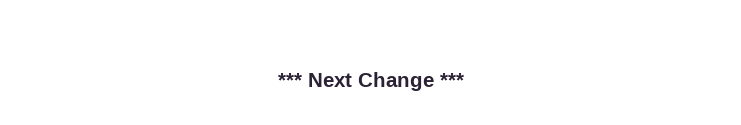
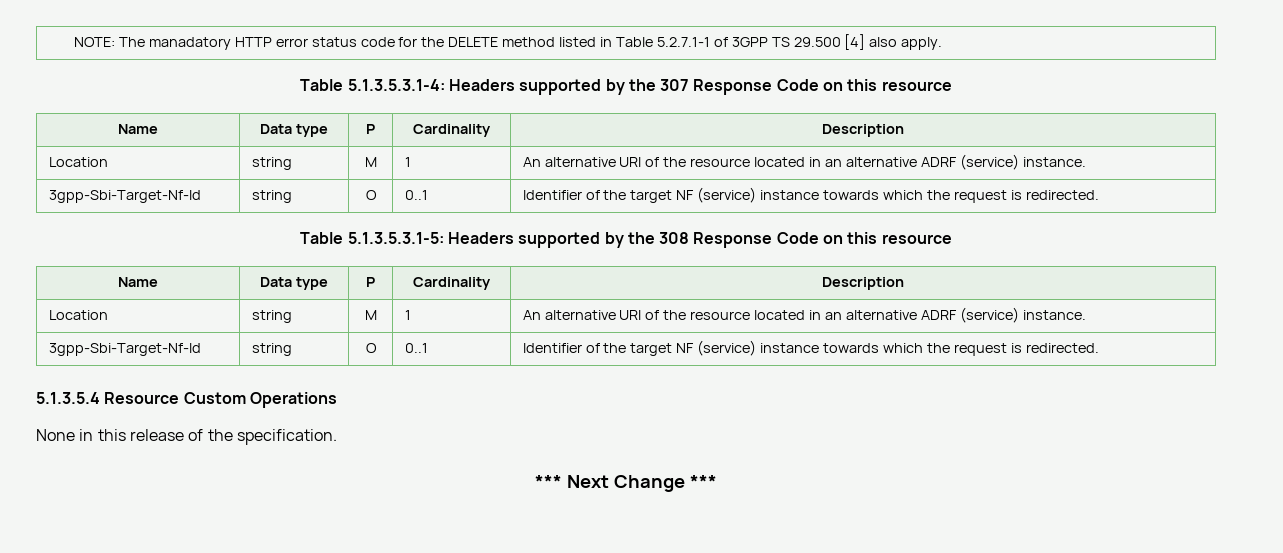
+ NOTE: The manadatory HTTP error status code for the DELETE method listed in Table 5.2.7.1-1 of 3GPP TS 29.500 [4] also apply.
+ Table 5.1.3.5.3.1-4: Headers supported by the 307 Response Code on this resource
+ Name | Data type | P | Cardinality | Description
+ Location | string | M | 1 | An alternative URI of the resource located in an alternative ADRF (service) instance.
+ 3gpp-Sbi-Target-Nf-Id | string | O | 0..1 | Identifier of the target NF (service) instance towards which the request is redirected.
+ Table 5.1.3.5.3.1-5: Headers supported by the 308 Response Code on this resource
+ Name | Data type | P | Cardinality | Description
+ Location | string | M | 1 | An alternative URI of the resource located in an alternative ADRF (service) instance.
+ 3gpp-Sbi-Target-Nf-Id | string | O | 0..1 | Identifier of the target NF (service) instance towards which the request is redirected.
+ 5.1.3.5.4 Resource Custom Operations
+ None in this release of the specification.

